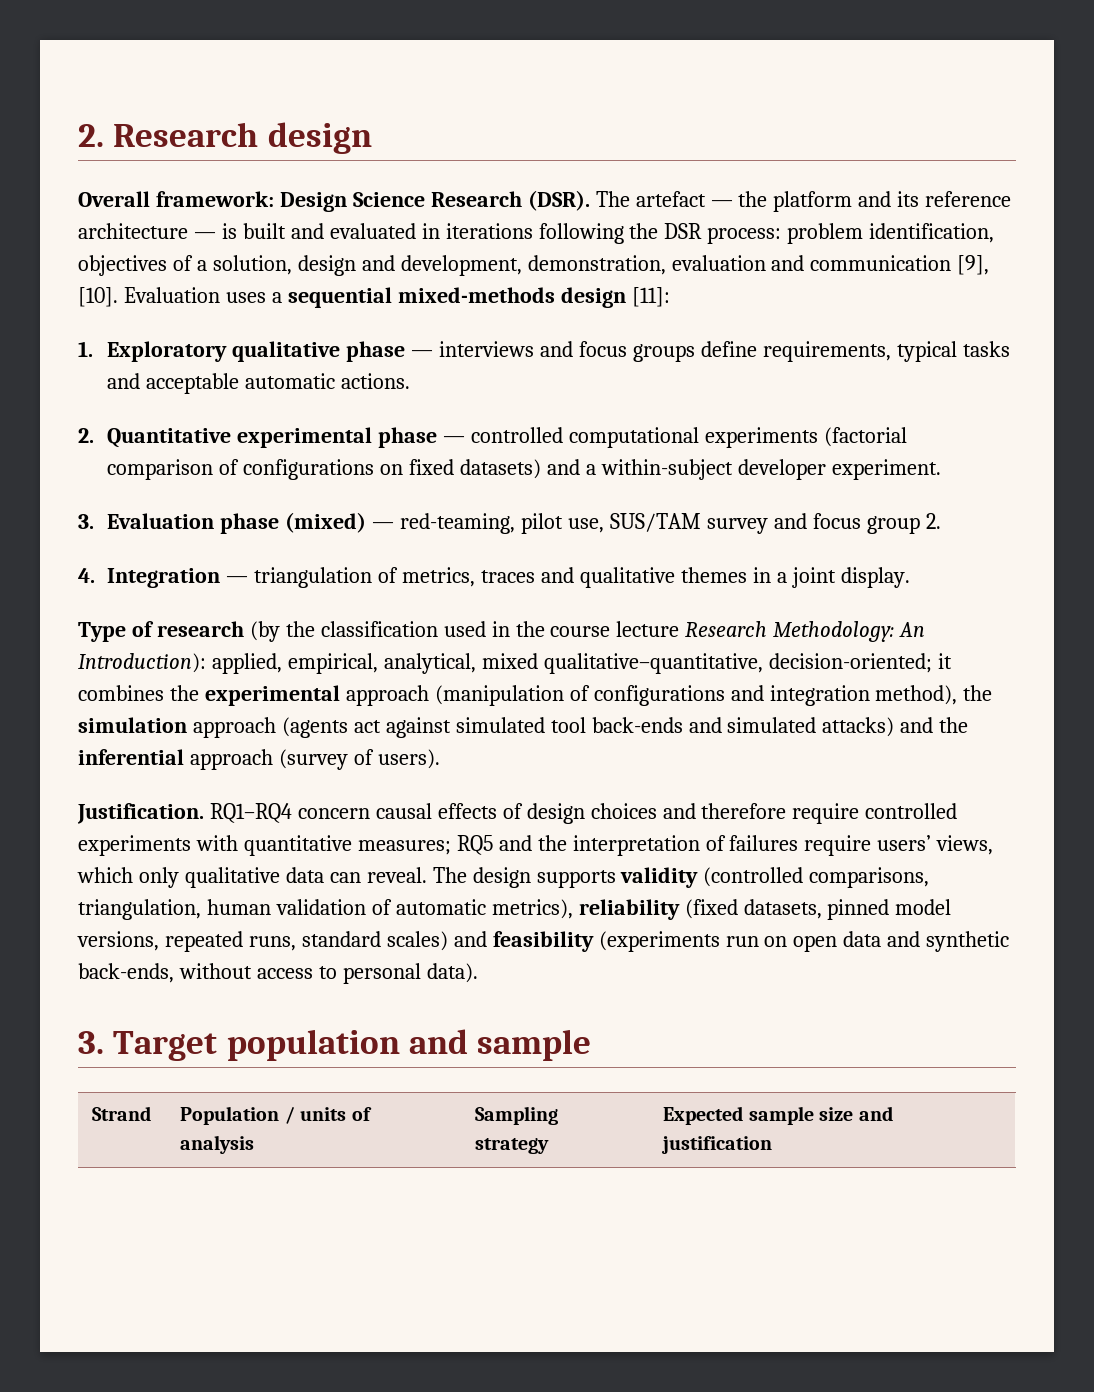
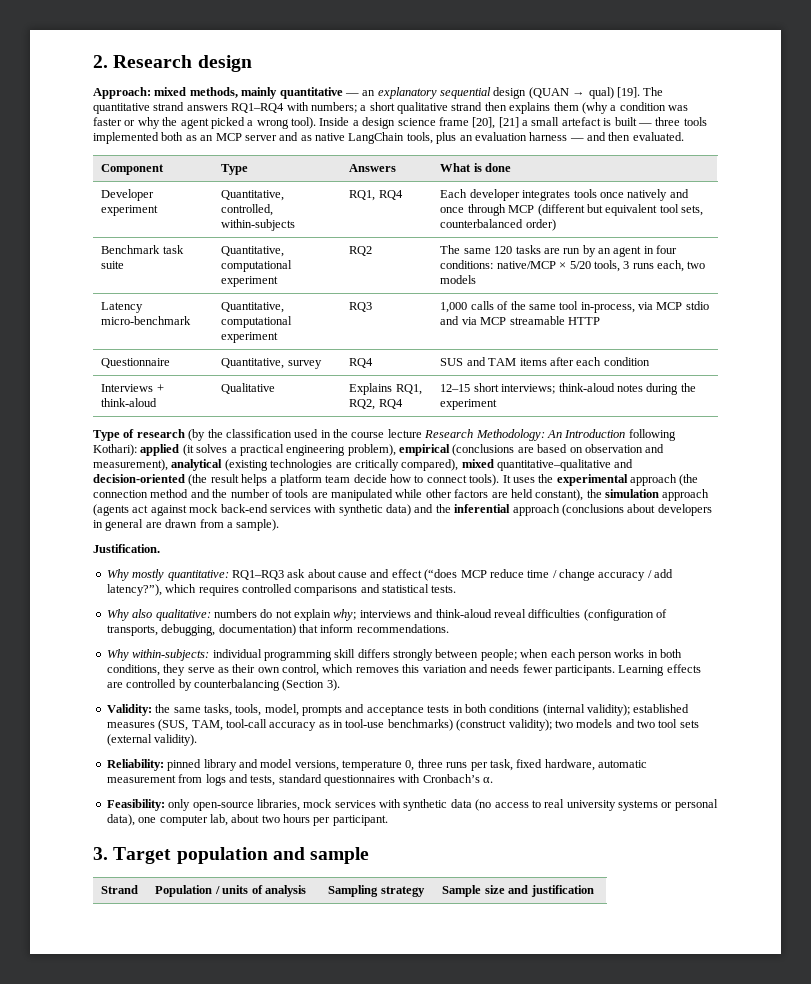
- Overall framework: Design Science Research (DSR). The artefact — the platform and its reference architecture — is built and evaluated in iterations following the DSR process: problem identification, objectives of a solution, design and development, demonstration, evaluation and communication [9], [10]. Evaluation uses a sequential mixed-methods design [11]:
- 1. Exploratory qualitative phase — interviews and focus groups define requirements, typical tasks and acceptable automatic actions.
- 2. Quantitative experimental phase — controlled computational experiments (factorial comparison of configurations on fixed datasets) and a within-subject developer experiment.
- 3. Evaluation phase (mixed) — red-teaming, pilot use, SUS/TAM survey and focus group 2.
- 4. Integration — triangulation of metrics, traces and qualitative themes in a joint display.
+ Approach: mixed methods, mainly quantitative — an explanatory sequential design (QUAN → qual) [19]. The quantitative strand answers RQ1–RQ4 with numbers; a short qualitative strand then explains them (why a condition was faster or why the agent picked a wrong tool). Inside a design science frame [20], [21] a small artefact is built — three tools implemented both as an MCP server and as native LangChain tools, plus an evaluation harness — and then evaluated.
+ Component | Type | Answers | What is done
+ Developer experiment | Quantitative, controlled, within-subjects | RQ1, RQ4 | Each developer integrates tools once natively and once through MCP (different but equivalent tool sets, counterbalanced order)
+ Benchmark task suite | Quantitative, computational experiment | RQ2 | The same 120 tasks are run by an agent in four conditions: native/MCP × 5/20 tools, 3 runs each, two models
+ Latency micro-benchmark | Quantitative, computational experiment | RQ3 | 1,000 calls of the same tool in-process, via MCP stdio and via MCP streamable HTTP
+ Questionnaire | Quantitative, survey | RQ4 | SUS and TAM items after each condition
+ Interviews + think-aloud | Qualitative | Explains RQ1, RQ2, RQ4 | 12–15 short interviews; think-aloud notes during the experiment
- Type of research (by the classification used in the course lecture Research Methodology: An Introduction): applied, empirical, analytical, mixed qualitative–quantitative, decision-oriented; it combines the experimental approach (manipulation of configurations and integration method), the simulation approach (agents act against simulated tool back-ends and simulated attacks) and the inferential approach (survey of users).
- Justification. RQ1–RQ4 concern causal effects of design choices and therefore require controlled experiments with quantitative measures; RQ5 and the interpretation of failures require users’ views, which only qualitative data can reveal. The design supports validity (controlled comparisons, triangulation, human validation of automatic metrics), reliability (fixed datasets, pinned model versions, repeated runs, standard scales) and feasibility (experiments run on open data and synthetic back-ends, without access to personal data).
+ Type of research (by the classification used in the course lecture Research Methodology: An Introduction following Kothari): applied (it solves a practical engineering problem), empirical (conclusions are based on observation and measurement), analytical (existing technologies are critically compared), mixed quantitative–qualitative and decision-oriented (the result helps a platform team decide how to connect tools). It uses the experimental approach (the connection method and the number of tools are manipulated while other factors are held constant), the simulation approach (agents act against mock back-end services with synthetic data) and the inferential approach (conclusions about developers in general are drawn from a sample).
+ Justification.
+ Why mostly quantitative: RQ1–RQ3 ask about cause and effect (“does MCP reduce time / change accuracy / add latency?”), which requires controlled comparisons and statistical tests.
+ Why also qualitative: numbers do not explain why; interviews and think-aloud reveal difficulties (configuration of transports, debugging, documentation) that inform recommendations.
+ Why within-subjects: individual programming skill differs strongly between people; when each person works in both conditions, they serve as their own control, which removes this variation and needs fewer participants. Learning effects are controlled by counterbalancing (Section 3).
+ Validity: the same tasks, tools, model, prompts and acceptance tests in both conditions (internal validity); established measures (SUS, TAM, tool-call accuracy as in tool-use benchmarks) (construct validity); two models and two tool sets (external validity).
+ Reliability: pinned library and model versions, temperature 0, three runs per task, fixed hardware, automatic measurement from logs and tests, standard questionnaires with Cronbach’s α.
+ Feasibility: only open-source libraries, mock services with synthetic data (no access to real university systems or personal data), one computer lab, about two hours per participant.
- Strand | Population / units of analysis | Sampling strategy | Expected sample size and justification
+ Strand | Population / units of analysis | Sampling strategy | Sample size and justification

